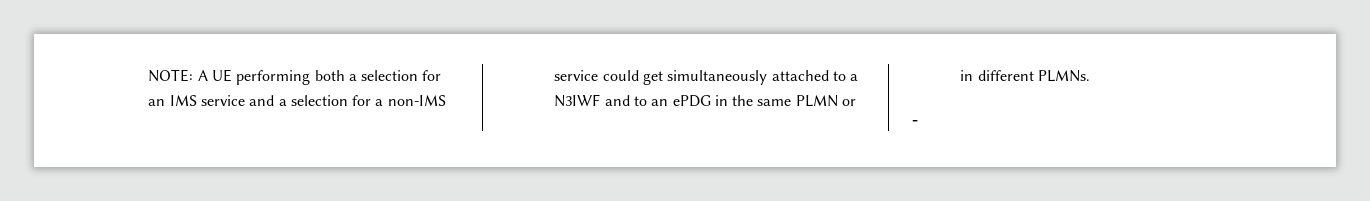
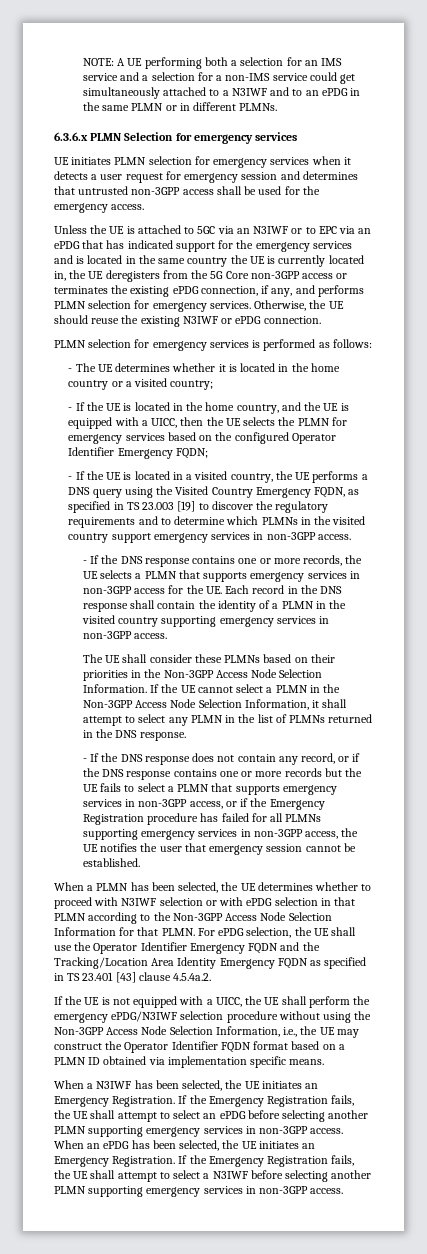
- -
+ 6.3.6.x PLMN Selection for emergency services
+ UE initiates PLMN selection for emergency services when it detects a user request for emergency session and determines that untrusted non-3GPP access shall be used for the emergency access.
+ Unless the UE is attached to 5GC via an N3IWF or to EPC via an ePDG that has indicated support for the emergency services and is located in the same country the UE is currently located in, the UE deregisters from the 5G Core non-3GPP access or terminates the existing ePDG connection, if any, and performs PLMN selection for emergency services. Otherwise, the UE should reuse the existing N3IWF or ePDG connection.
+ PLMN selection for emergency services is performed as follows:
+ - The UE determines whether it is located in the home country or a visited country;
+ - If the UE is located in the home country, and the UE is equipped with a UICC, then the UE selects the PLMN for emergency services based on the configured Operator Identifier Emergency FQDN;
+ - If the UE is located in a visited country, the UE performs a DNS query using the Visited Country Emergency FQDN, as specified in TS 23.003 [19] to discover the regulatory requirements and to determine which PLMNs in the visited country support emergency services in non-3GPP access.
+ - If the DNS response contains one or more records, the UE selects a PLMN that supports emergency services in non-3GPP access for the UE. Each record in the DNS response shall contain the identity of a PLMN in the visited country supporting emergency services in non-3GPP access.
+ The UE shall consider these PLMNs based on their priorities in the Non-3GPP Access Node Selection Information. If the UE cannot select a PLMN in the Non-3GPP Access Node Selection Information, it shall attempt to select any PLMN in the list of PLMNs returned in the DNS response.
+ - If the DNS response does not contain any record, or if the DNS response contains one or more records but the UE fails to select a PLMN that supports emergency services in non-3GPP access, or if the Emergency Registration procedure has failed for all PLMNs supporting emergency services in non-3GPP access, the UE notifies the user that emergency session cannot be established.
+ When a PLMN has been selected, the UE determines whether to proceed with N3IWF selection or with ePDG selection in that PLMN according to the Non-3GPP Access Node Selection Information for that PLMN. For ePDG selection, the UE shall use the Operator Identifier Emergency FQDN and the Tracking/Location Area Identity Emergency FQDN as specified in TS 23.401 [43] clause 4.5.4a.2.
+ If the UE is not equipped with a UICC, the UE shall perform the emergency ePDG/N3IWF selection procedure without using the Non-3GPP Access Node Selection Information, i.e., the UE may construct the Operator Identifier FQDN format based on a PLMN ID obtained via implementation specific means.
+ When a N3IWF has been selected, the UE initiates an Emergency Registration. If the Emergency Registration fails, the UE shall attempt to select an ePDG before selecting another PLMN supporting emergency services in non-3GPP access. When an ePDG has been selected, the UE initiates an Emergency Registration. If the Emergency Registration fails, the UE shall attempt to select a N3IWF before selecting another PLMN supporting emergency services in non-3GPP access.

